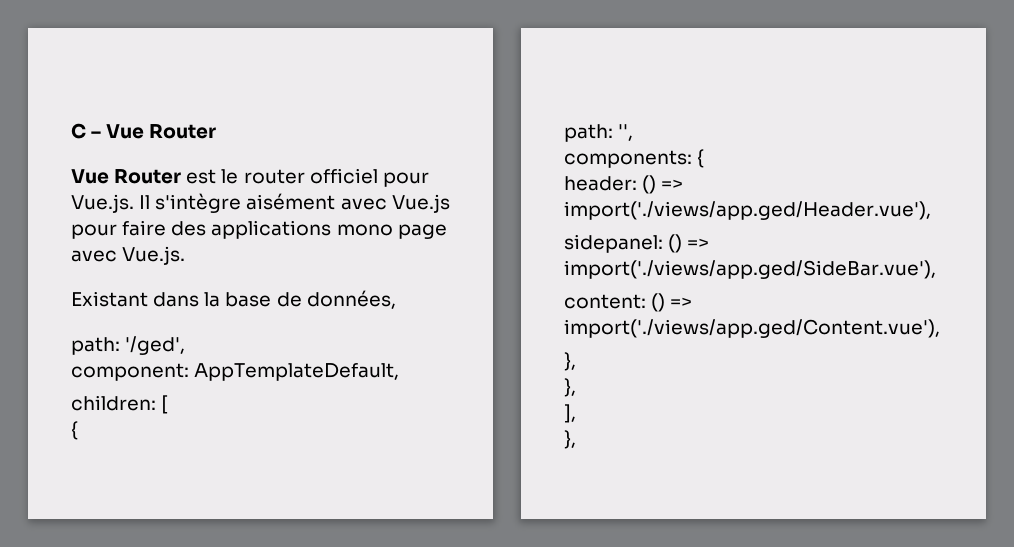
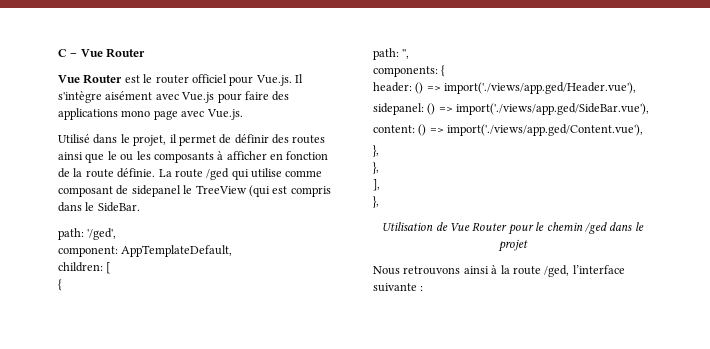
- Existant dans la base de données,
+ Utilisé dans le projet, il permet de définir des routes ainsi que le ou les composants à afficher en fonction de la route définie. La route /ged qui utilise comme composant de sidepanel le TreeView (qui est compris dans le SideBar.
+ Utilisation de Vue Router pour le chemin /ged dans le projet
+ Nous retrouvons ainsi à la route /ged, l’interface suivante :

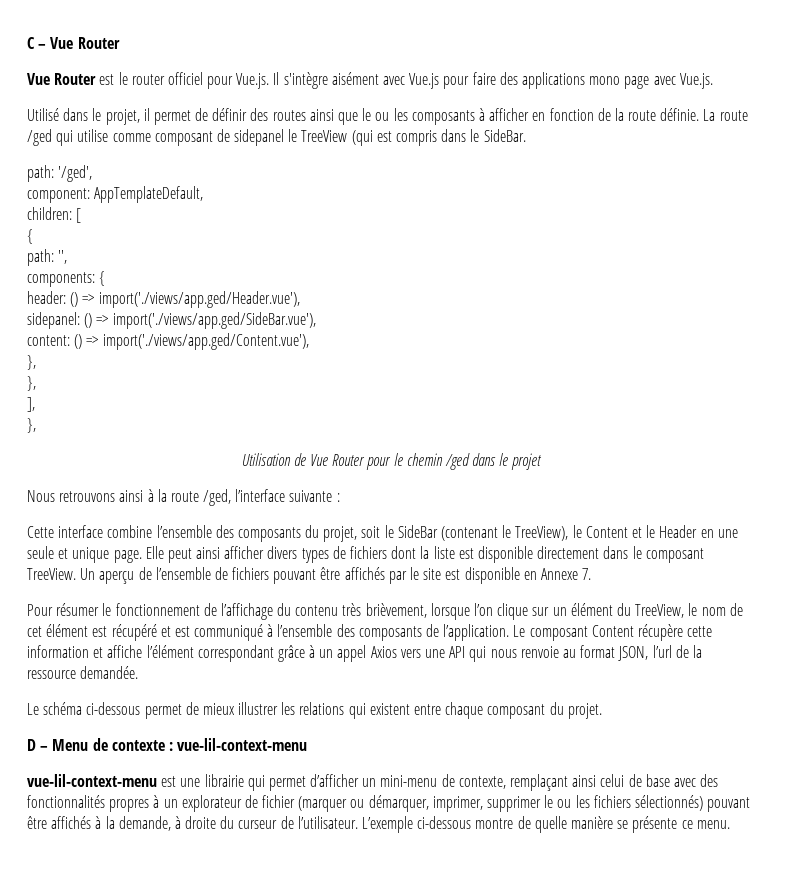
+ Cette interface combine l’ensemble des composants du projet, soit le SideBar (contenant le TreeView), le Content et le Header en une seule et unique page. Elle peut ainsi afficher divers types de fichiers dont la liste est disponible directement dans le composant TreeView. Un aperçu de l’ensemble de fichiers pouvant être affichés par le site est disponible en Annexe 7.
+ Pour résumer le fonctionnement de l’affichage du contenu très brièvement, lorsque l’on clique sur un élément du TreeView, le nom de cet élément est récupéré et est communiqué à l’ensemble des composants de l’application. Le composant Content récupère cette information et affiche l’élément correspondant grâce à un appel Axios vers une API qui nous renvoie au format JSON, l’url de la ressource demandée.
+ Le schéma ci-dessous permet de mieux illustrer les relations qui existent entre chaque composant du projet.
+ D – Menu de contexte : vue-lil-context-menu
+ vue-lil-context-menu est une librairie qui permet d’afficher un mini-menu de contexte, remplaçant ainsi celui de base avec des fonctionnalités propres à un explorateur de fichier (marquer ou démarquer, imprimer, supprimer le ou les fichiers sélectionnés) pouvant être affichés à la demande, à droite du curseur de l’utilisateur. L’exemple ci-dessous montre de quelle manière se présente ce menu.

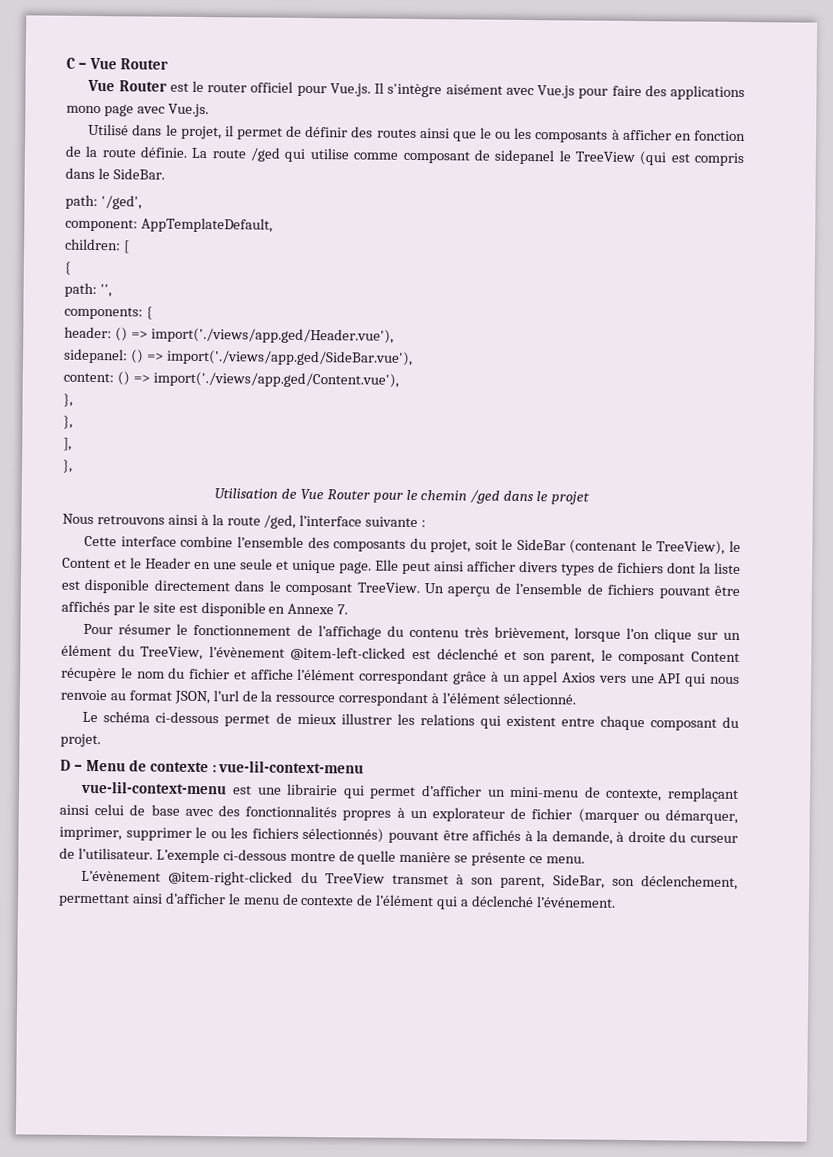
- Pour résumer le fonctionnement de l’affichage du contenu très brièvement, lorsque l’on clique sur un élément du TreeView, le nom de cet élément est récupéré et est communiqué à l’ensemble des composants de l’application. Le composant Content récupère cette information et affiche l’élément correspondant grâce à un appel Axios vers une API qui nous renvoie au format JSON, l’url de la ressource demandée.
+ Pour résumer le fonctionnement de l’affichage du contenu très brièvement, lorsque l’on clique sur un élément du TreeView, l’évènement @item-left-clicked est déclenché et son parent, le composant Content récupère le nom du fichier et affiche l’élément correspondant grâce à un appel Axios vers une API qui nous renvoie au format JSON, l’url de la ressource correspondant à l’élément sélectionné.
+ L’évènement @item-right-clicked du TreeView transmet à son parent, SideBar, son déclenchement, permettant ainsi d’afficher le menu de contexte de l’élément qui a déclenché l’événement.

